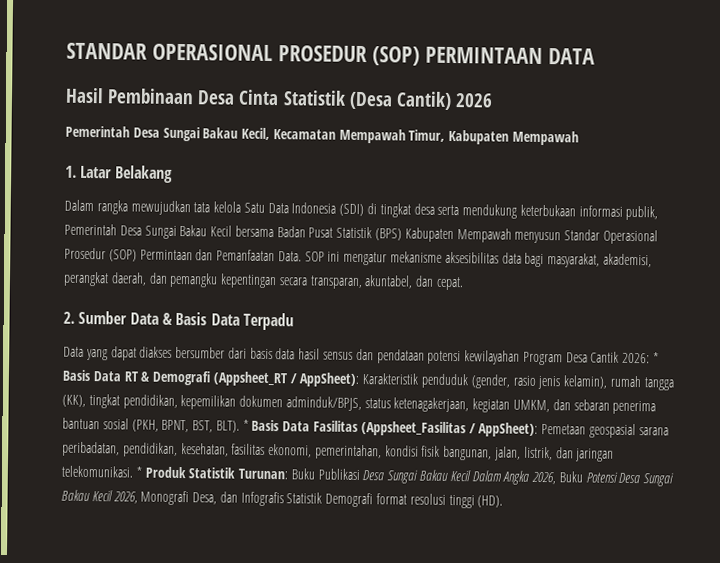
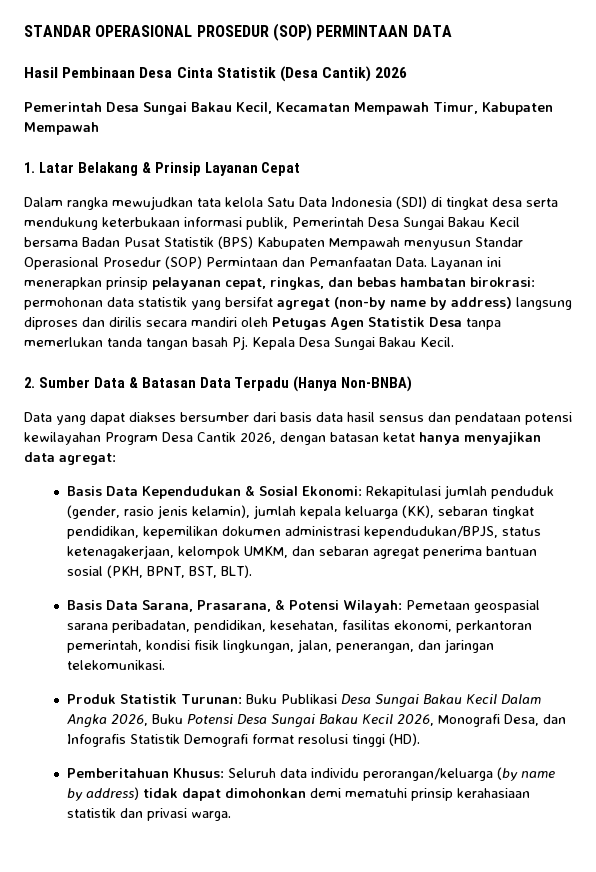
- 1. Latar Belakang
+ 1. Latar Belakang & Prinsip Layanan Cepat
- SOP ini mengatur mekanisme aksesibilitas data bagi masyarakat, akademisi, perangkat daerah, dan pemangku kepentingan secara transparan, akuntabel, dan cepat.
+ Layanan ini menerapkan prinsip pelayanan cepat, ringkas, dan bebas hambatan birokrasi: permohonan data statistik yang bersifat agregat (non-by name by address) langsung diproses dan dirilis secara mandiri oleh Petugas Agen Statistik Desa tanpa memerlukan tanda tangan basah Pj. Kepala Desa Sungai Bakau Kecil.
- 2. Sumber Data & Basis Data Terpadu
+ 2. Sumber Data & Batasan Data Terpadu (Hanya Non-BNBA)
- Data yang dapat diakses bersumber dari basis data hasil sensus dan pendataan potensi kewilayahan Program Desa Cantik 2026: * Basis Data RT & Demografi (Appsheet_RT / AppSheet): Karakteristik penduduk (gender, rasio jenis kelamin), rumah tangga (KK), tingkat pendidikan, kepemilikan dokumen adminduk/BPJS, status ketenagakerjaan, kegiatan UMKM, dan sebaran penerima bantuan sosial (PKH, BPNT, BST, BLT). * Basis Data Fasilitas (Appsheet_Fasilitas / AppSheet):
+ Data yang dapat diakses bersumber dari basis data hasil sensus dan pendataan potensi kewilayahan Program Desa Cantik 2026, dengan batasan ketat hanya menyajikan data agregat:
+ Basis Data Kependudukan & Sosial Ekonomi: Rekapitulasi jumlah penduduk (gender, rasio jenis kelamin), jumlah kepala keluarga (KK), sebaran tingkat pendidikan, kepemilikan dokumen administrasi kependudukan/BPJS, status ketenagakerjaan, kelompok UMKM, dan sebaran agregat penerima bantuan sosial (PKH, BPNT, BST, BLT).
+ Basis Data Sarana, Prasarana, & Potensi Wilayah:
- Pemetaan geospasial sarana peribadatan, pendidikan, kesehatan, fasilitas ekonomi, pemerintahan, kondisi fisik bangunan, jalan, listrik, dan jaringan telekomunikasi. * Produk Statistik Turunan:
+ Pemetaan geospasial sarana peribadatan, pendidikan, kesehatan, fasilitas ekonomi, perkantoran pemerintah, kondisi fisik lingkungan, jalan, penerangan, dan jaringan telekomunikasi.
+ Produk Statistik Turunan:
+ Pemberitahuan Khusus: Seluruh data individu perorangan/keluarga (by name by address) tidak dapat dimohonkan demi mematuhi prinsip kerahasiaan statistik dan privasi warga.

